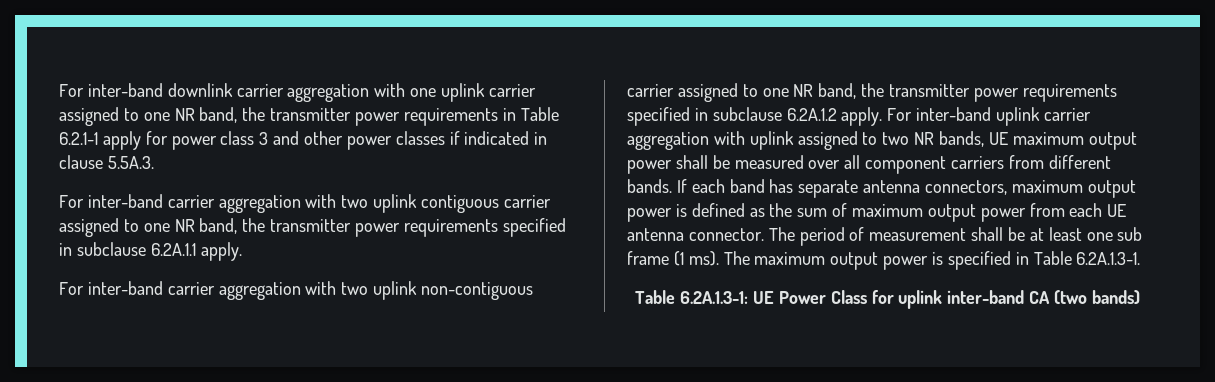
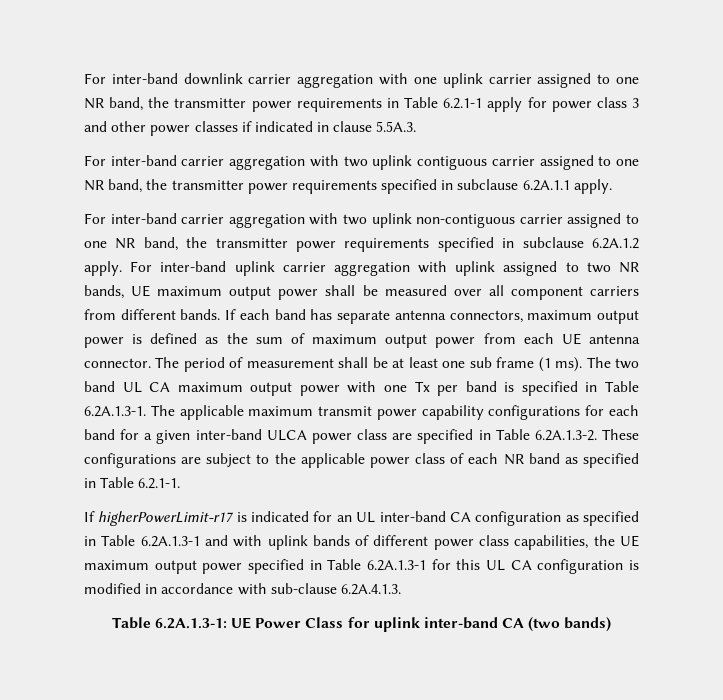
- The maximum output power is specified in Table 6.2A.1.3-1.
+ The two band UL CA maximum output power with one Tx per band is specified in Table 6.2A.1.3-1. The applicable maximum transmit power capability configurations for each band for a given inter-band ULCA power class are specified in Table 6.2A.1.3-2. These configurations are subject to the applicable power class of each NR band as specified in Table 6.2.1-1.
+ If higherPowerLimit-r17 is indicated for an UL inter-band CA configuration as specified in Table 6.2A.1.3-1 and with uplink bands of different power class capabilities, the UE maximum output power specified in Table 6.2A.1.3-1 for this UL CA configuration is modified in accordance with sub-clause 6.2A.4.1.3.

